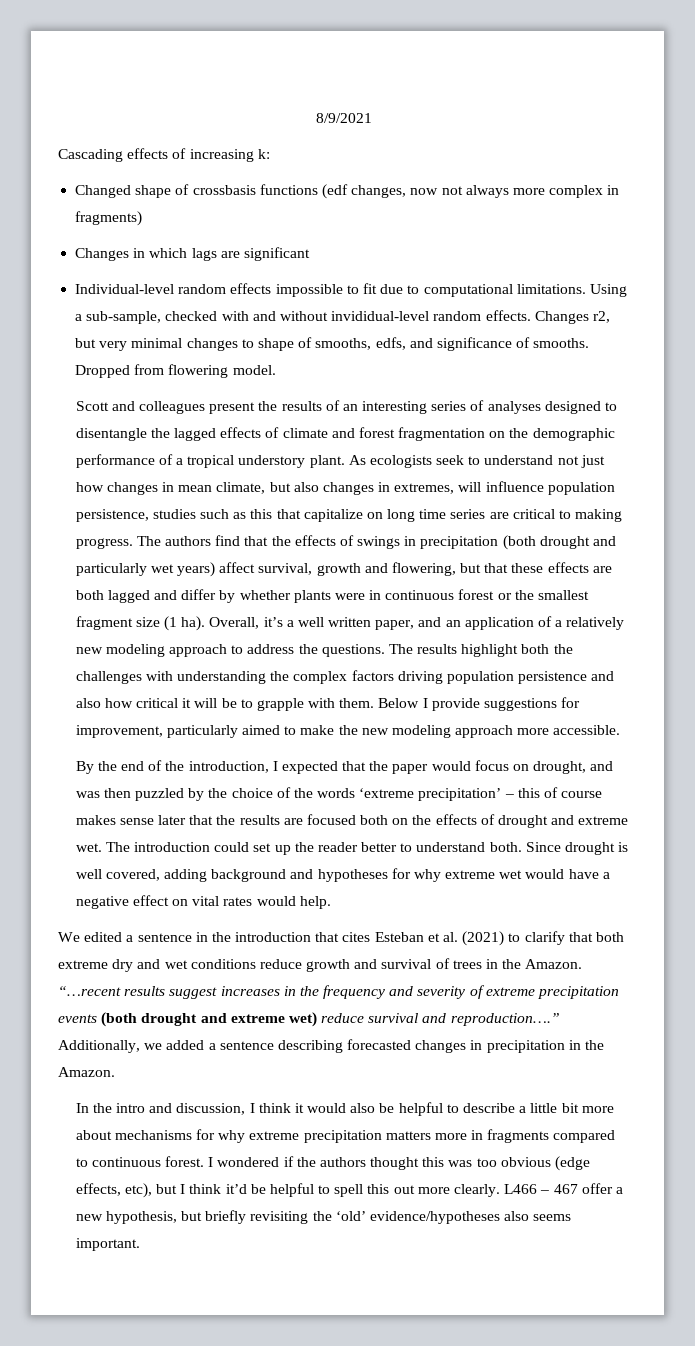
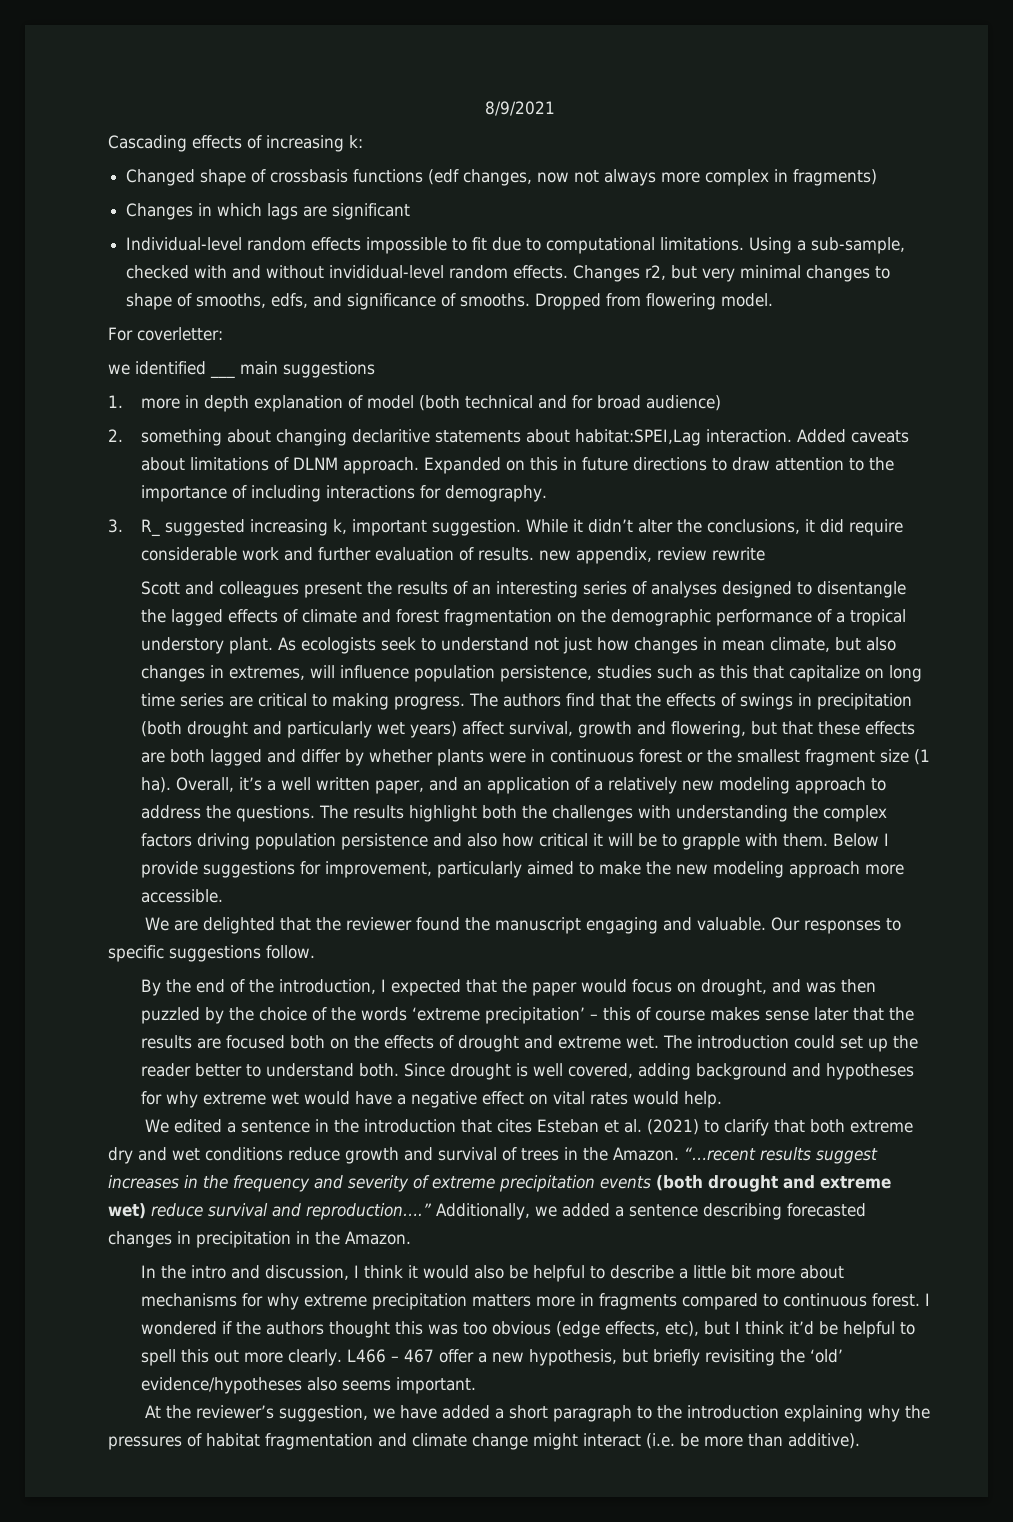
+ For coverletter:
+ we identified ___ main suggestions
+ 1. more in depth explanation of model (both technical and for broad audience)
+ 2. something about changing declaritive statements about habitat:SPEI,Lag interaction. Added caveats about limitations of DLNM approach. Expanded on this in future directions to draw attention to the importance of including interactions for demography.
+ 3. R_ suggested increasing k, important suggestion. While it didn’t alter the conclusions, it did require considerable work and further evaluation of results. new appendix, review rewrite
+ We are delighted that the reviewer found the manuscript engaging and valuable. Our responses to specific suggestions follow.
+ At the reviewer’s suggestion, we have added a short paragraph to the introduction explaining why the pressures of habitat fragmentation and climate change might interact (i.e. be more than additive).

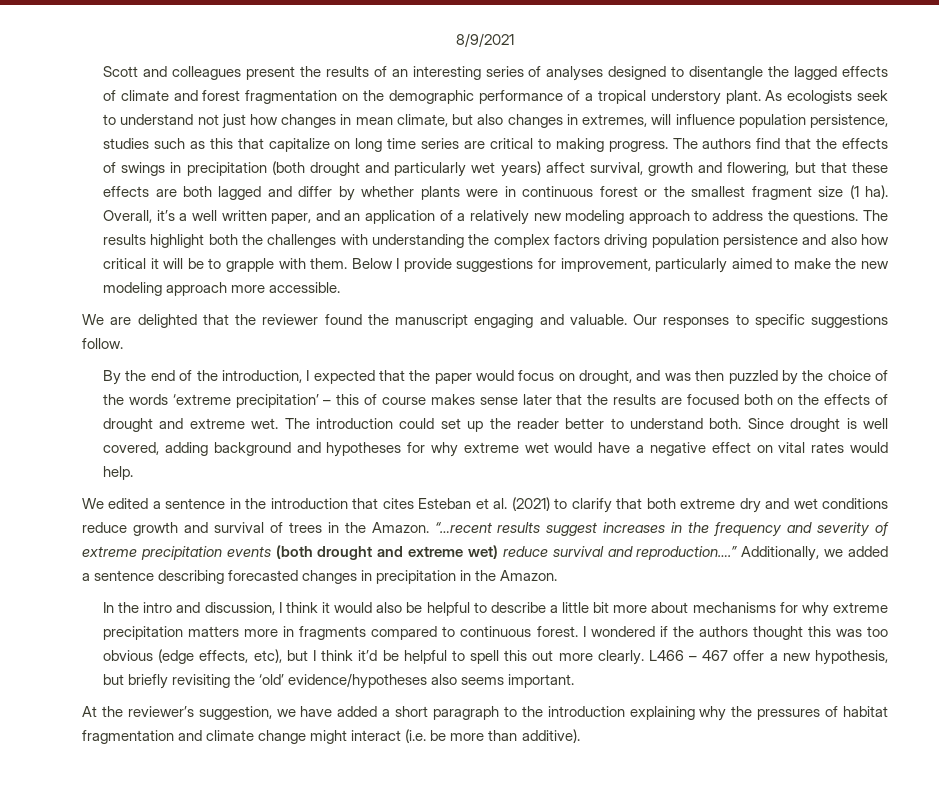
- Cascading effects of increasing k:
- Changed shape of crossbasis functions (edf changes, now not always more complex in fragments)
- Changes in which lags are significant
- Individual-level random effects impossible to fit due to computational limitations. Using a sub-sample, checked with and without invididual-level random effects. Changes r2, but very minimal changes to shape of smooths, edfs, and significance of smooths. Dropped from flowering model.
- For coverletter:
- we identified ___ main suggestions
- 1. more in depth explanation of model (both technical and for broad audience)
- 2. something about changing declaritive statements about habitat:SPEI,Lag interaction. Added caveats about limitations of DLNM approach. Expanded on this in future directions to draw attention to the importance of including interactions for demography.
- 3. R_ suggested increasing k, important suggestion. While it didn’t alter the conclusions, it did require considerable work and further evaluation of results. new appendix, review rewrite

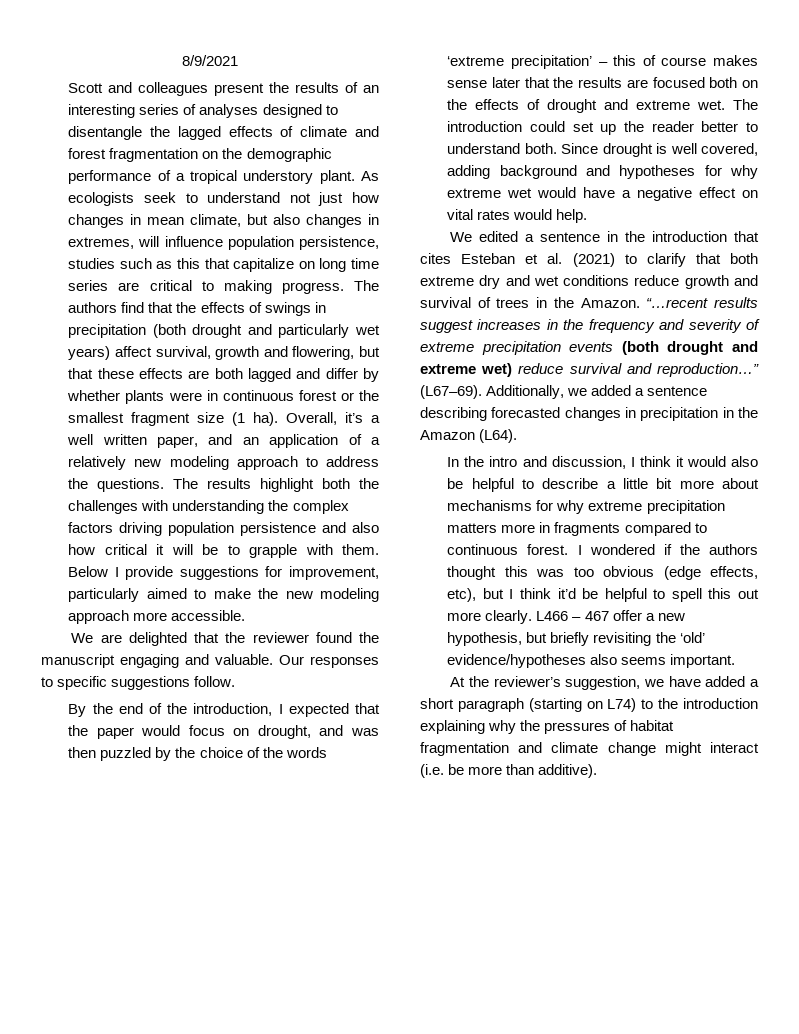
- “…recent results suggest increases in the frequency and severity of extreme precipitation events (both drought and extreme wet) reduce survival and reproduction….”
+ “…recent results suggest increases in the frequency and severity of extreme precipitation events (both drought and extreme wet) reduce survival and reproduction…” (L67–69).
- Additionally, we added a sentence describing forecasted changes in precipitation in the Amazon.
+ Additionally, we added a sentence describing forecasted changes in precipitation in the Amazon (L64).
- At the reviewer’s suggestion, we have added a short paragraph to the introduction explaining why the pressures of habitat fragmentation and climate change might interact (i.e. be more than additive).
+ At the reviewer’s suggestion, we have added a short paragraph (starting on L74) to the introduction explaining why the pressures of habitat fragmentation and climate change might interact (i.e. be more than additive).

